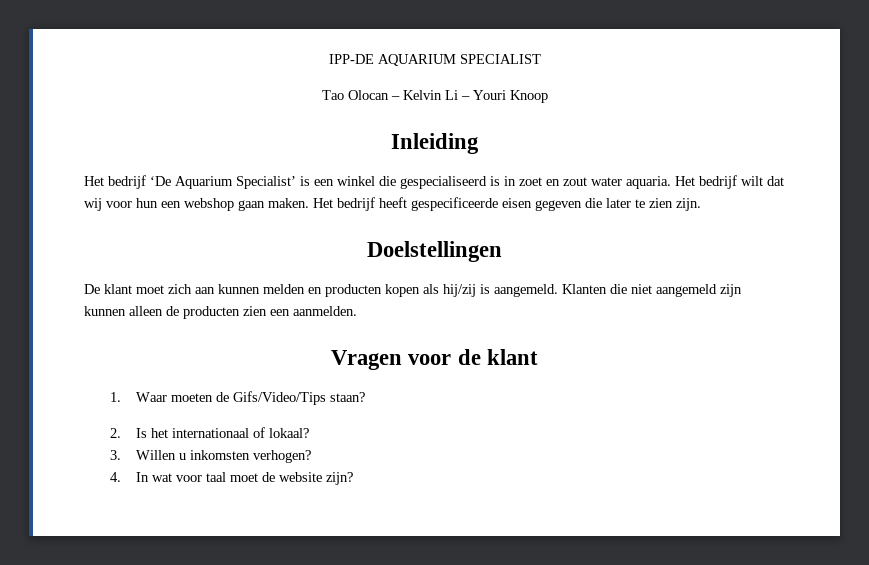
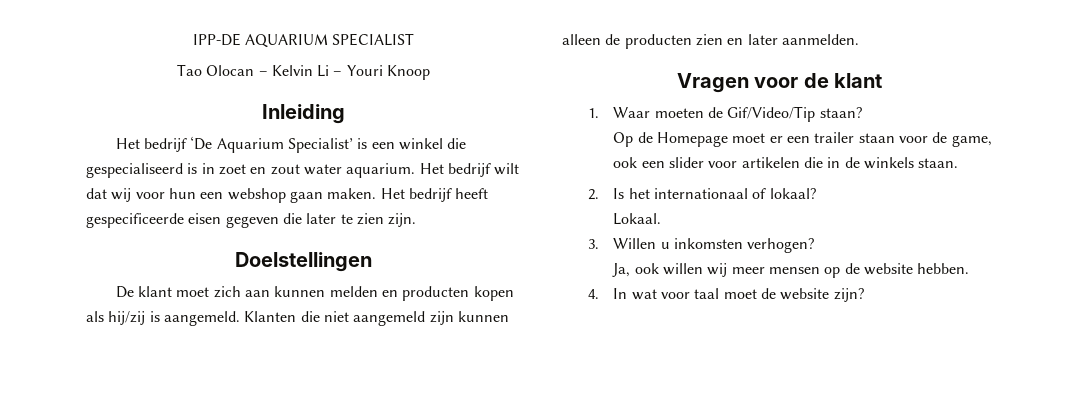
- Het bedrijf ‘De Aquarium Specialist’ is een winkel die gespecialiseerd is in zoet en zout water aquaria.
+ Het bedrijf ‘De Aquarium Specialist’ is een winkel die gespecialiseerd is in zoet en zout water aquarium.
- Klanten die niet aangemeld zijn kunnen alleen de producten zien een aanmelden.
+ Klanten die niet aangemeld zijn kunnen alleen de producten zien en later aanmelden.
- 1. Waar moeten de Gifs/Video/Tips staan?
+ 1. Waar moeten de Gif/Video/Tip staan?
+ Op de Homepage moet er een trailer staan voor de game, ook een slider voor artikelen die in de winkels staan.
+ Lokaal.
+ Ja, ook willen wij meer mensen op de website hebben.

